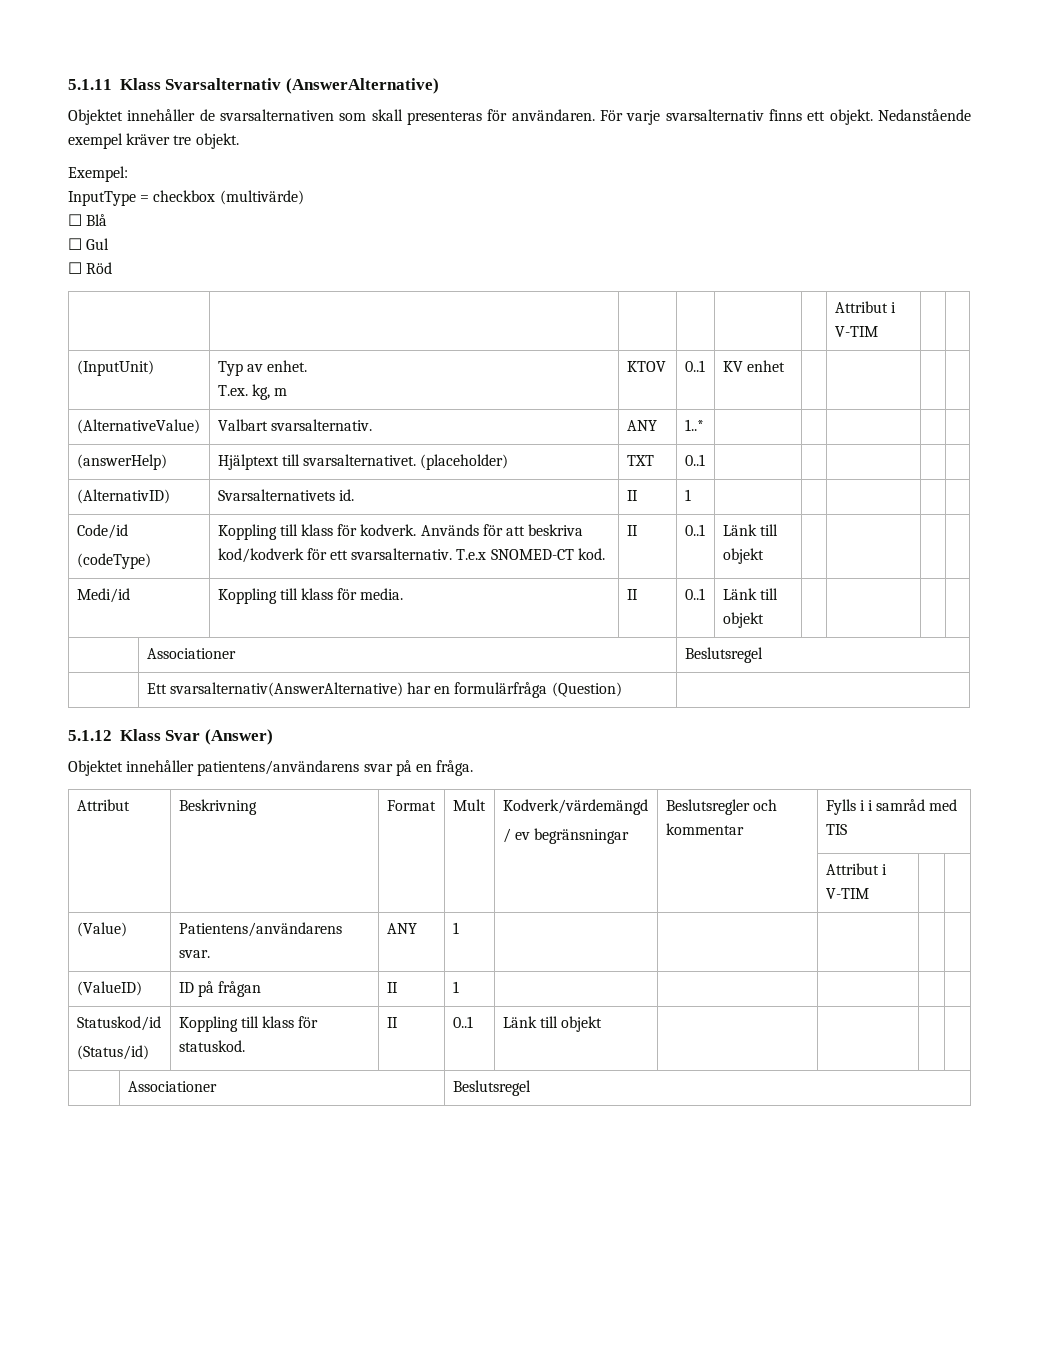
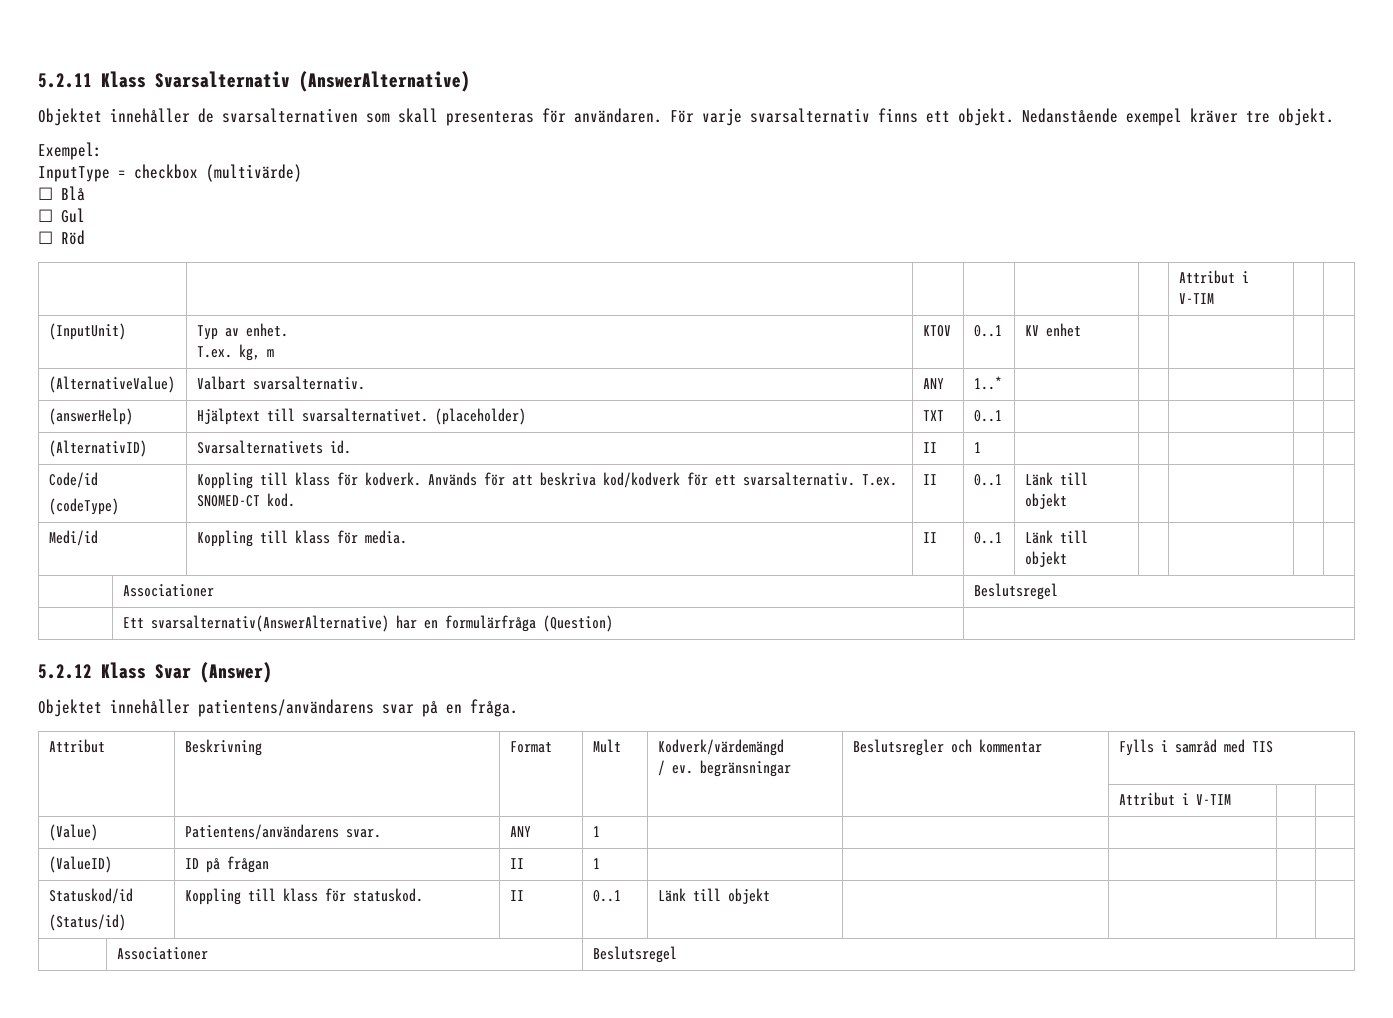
- 5.1.11 Klass Svarsalternativ (AnswerAlternative)
+ 5.2.11 Klass Svarsalternativ (AnswerAlternative)
  Code/id
- (codeType) | Koppling till klass för kodverk. Används för att beskriva kod/kodverk för ett svarsalternativ. T.e.x SNOMED-CT kod. | II | 0..1 | Länk till objekt | | | |
+ (codeType) | Koppling till klass för kodverk. Används för att beskriva kod/kodverk för ett svarsalternativ. T.ex. SNOMED-CT kod. | II | 0..1 | Länk till objekt | | | |
- 5.1.12 Klass Svar (Answer)
+ 5.2.12 Klass Svar (Answer)
  Attribut | Beskrivning | Format | Mult | Kodverk/värdemängd
- / ev begränsningar | Beslutsregler och kommentar | Fylls i i samråd med TIS
+ / ev. begränsningar | Beslutsregler och kommentar | Fylls i samråd med TIS

